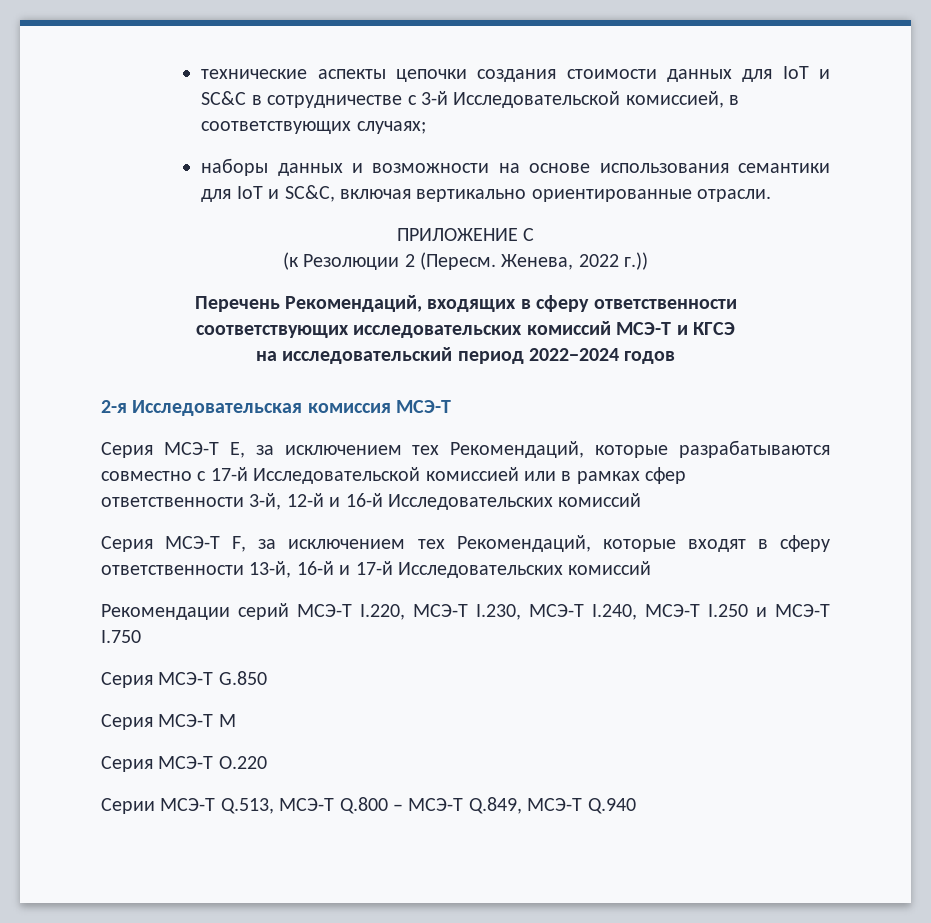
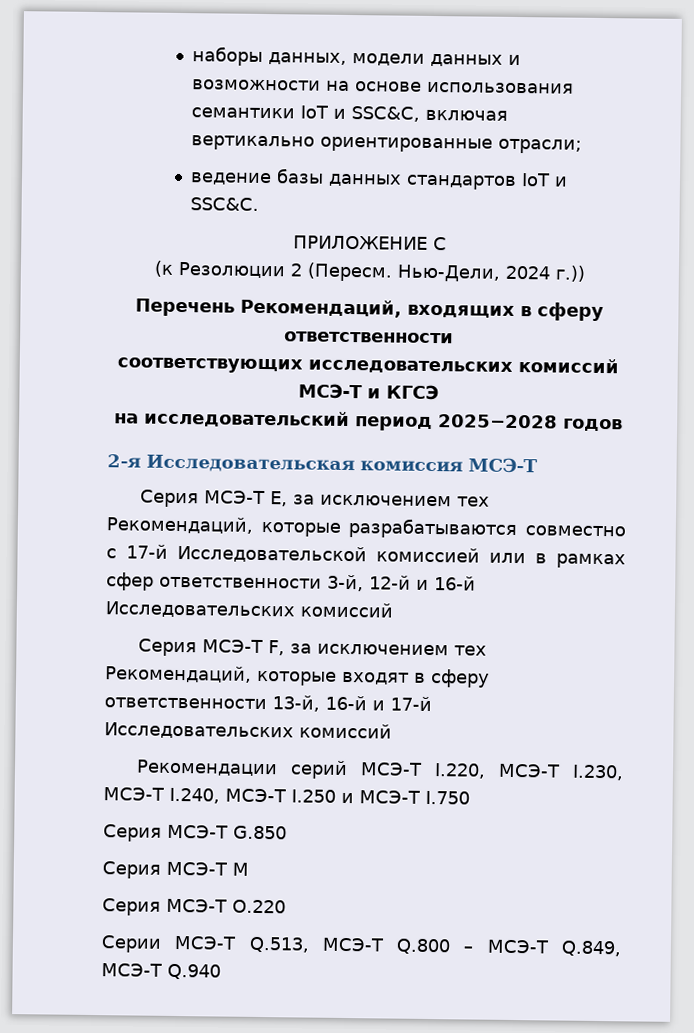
- технические аспекты цепочки создания стоимости данных для IoT и SC&C в сотрудничестве с 3-й Исследовательской комиссией, в соответствующих случаях;
- наборы данных и возможности на основе использования семантики для IoT и SC&C, включая вертикально ориентированные отрасли.
+ наборы данных, модели данных и возможности на основе использования семантики IoT и SSC&C, включая вертикально ориентированные отрасли;
+ ведение базы данных стандартов IoT и SSC&C.
- Женева, 2022 г.))
+ Нью-Дели, 2024 г.))
- на исследовательский период 2022−2024 годов
+ на исследовательский период 2025−2028 годов

